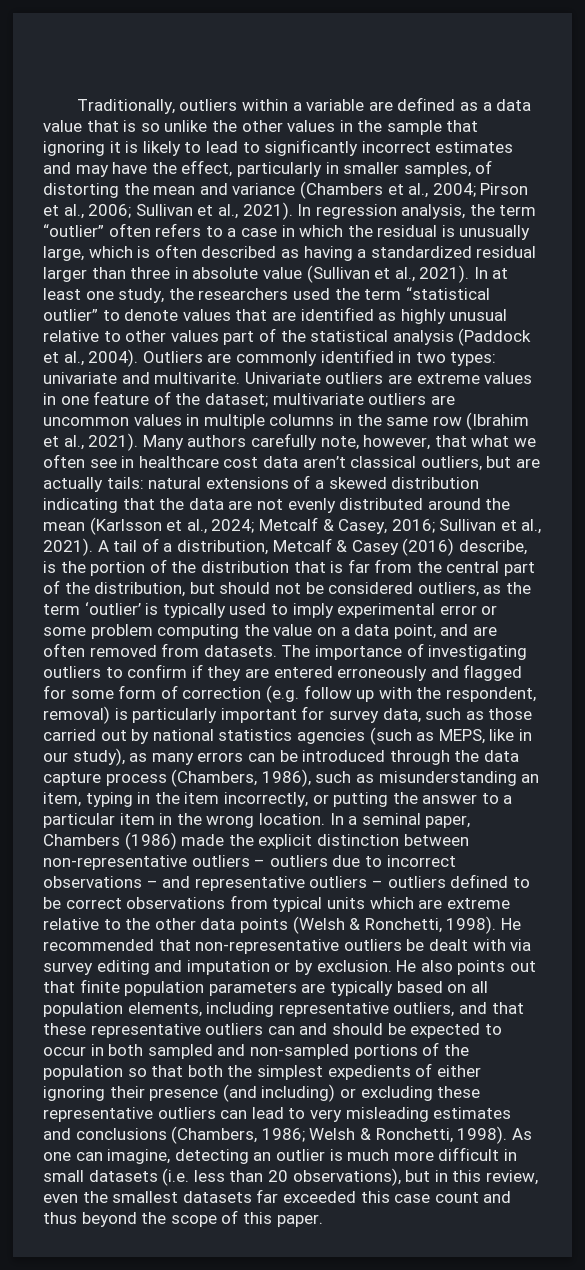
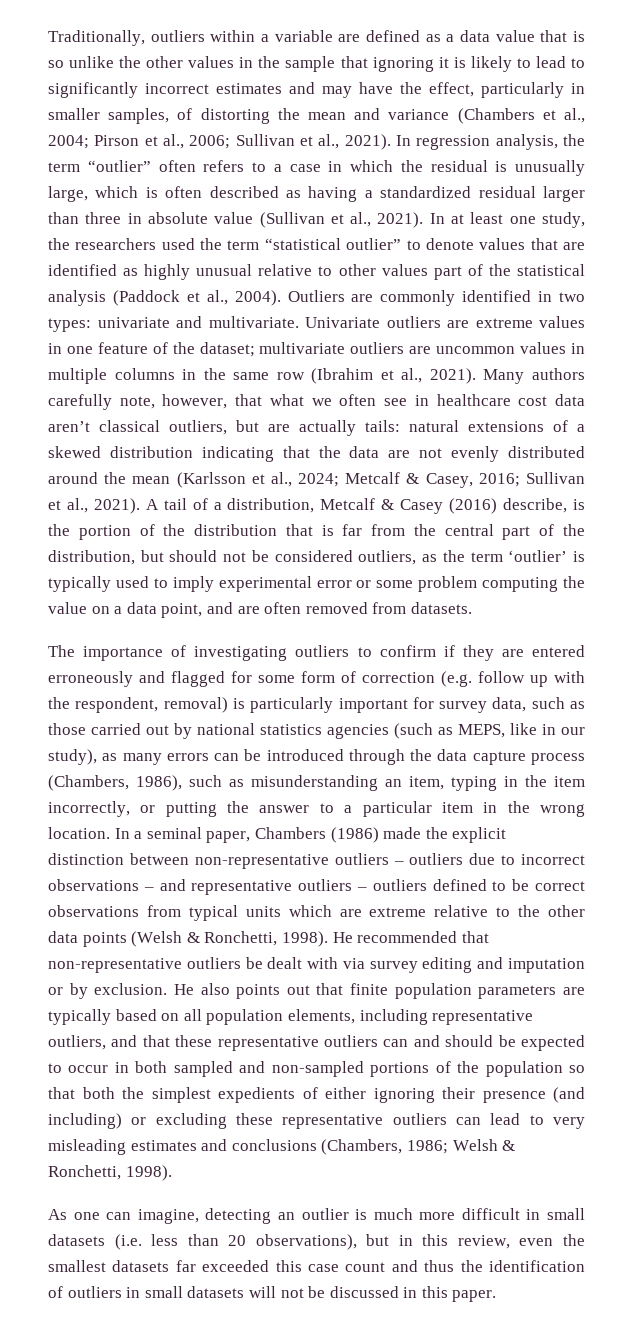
- Outliers are commonly identified in two types: univariate and multivarite.
+ Outliers are commonly identified in two types: univariate and multivariate.
- A tail of a distribution, Metcalf & Casey (2016) describe, is the portion of the distribution that is far from the central part of the distribution, but should not be considered outliers, as the term ‘outlier’ is typically used to imply experimental error or some problem computing the value on a data point, and are often removed from datasets. The importance of investigating outliers to confirm if they are entered erroneously and flagged for some form of correction (e.g. follow up with the respondent, removal) is particularly important for survey data, such as those carried out by national statistics agencies (such as MEPS, like in our study), as many errors can be introduced through the data capture process (Chambers, 1986), such as misunderstanding an item, typing in the item incorrectly, or putting the answer to a particular item in the wrong location.
+ A tail of a distribution, Metcalf & Casey (2016) describe, is the portion of the distribution that is far from the central part of the distribution, but should not be considered outliers, as the term ‘outlier’ is typically used to imply experimental error or some problem computing the value on a data point, and are often removed from datasets.
+ The importance of investigating outliers to confirm if they are entered erroneously and flagged for some form of correction (e.g. follow up with the respondent, removal) is particularly important for survey data, such as those carried out by national statistics agencies (such as MEPS, like in our study), as many errors can be introduced through the data capture process (Chambers, 1986), such as misunderstanding an item, typing in the item incorrectly, or putting the answer to a particular item in the wrong location.
- Welsh & Ronchetti, 1998). As one can imagine, detecting an outlier is much more difficult in small datasets (i.e. less than 20 observations), but in this review, even the smallest datasets far exceeded this case count and thus beyond the scope of this paper.
+ Welsh & Ronchetti, 1998).
+ As one can imagine, detecting an outlier is much more difficult in small datasets (i.e. less than 20 observations), but in this review, even the smallest datasets far exceeded this case count and thus the identification of outliers in small datasets will not be discussed in this paper.

